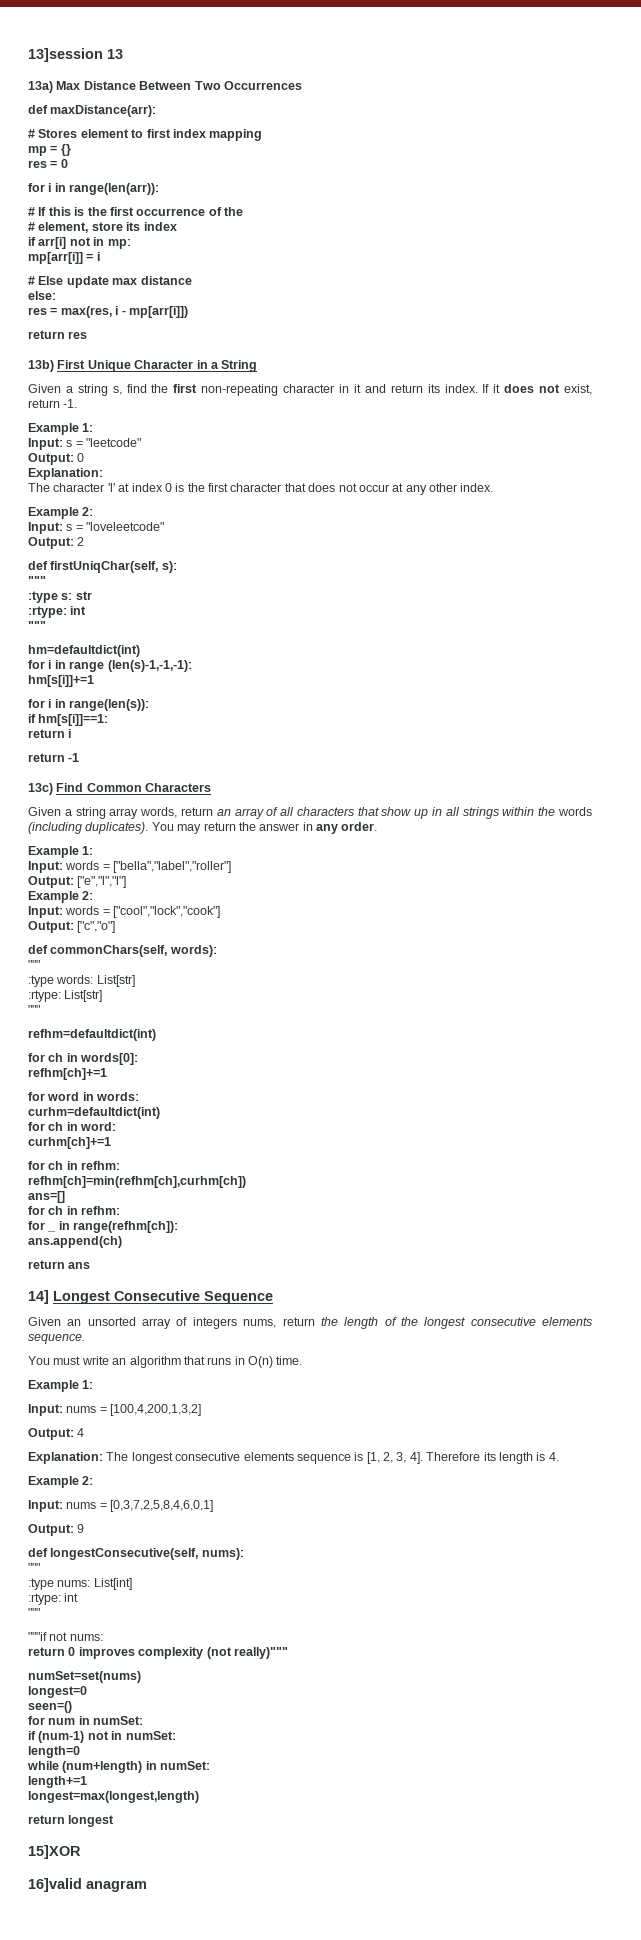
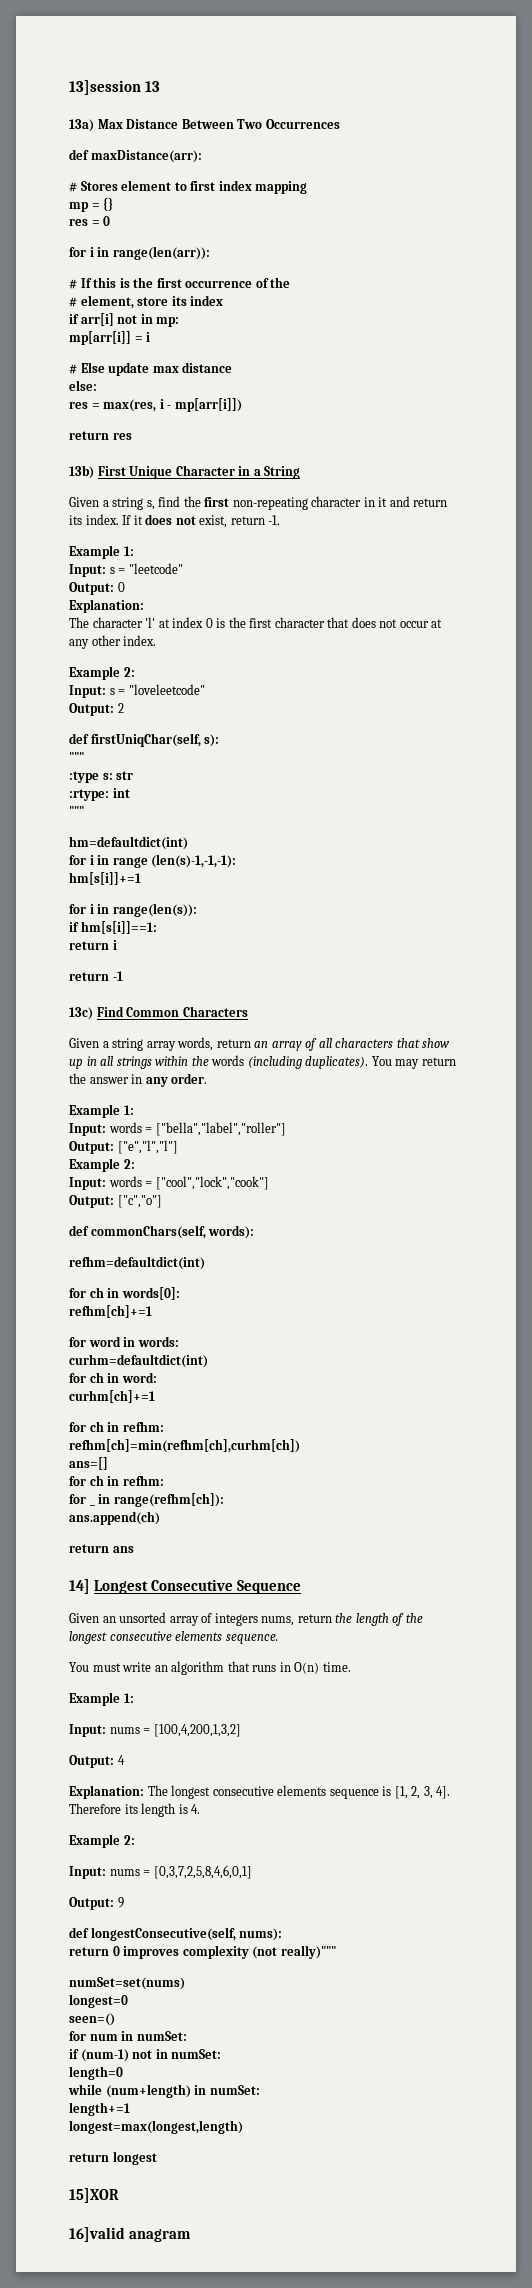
  def commonChars(self, words):
- """
- :type words: List[str]
- :rtype: List[str]
- """
  def longestConsecutive(self, nums):
- """
- :type nums: List[int]
- :rtype: int
- """
- """if not nums:

